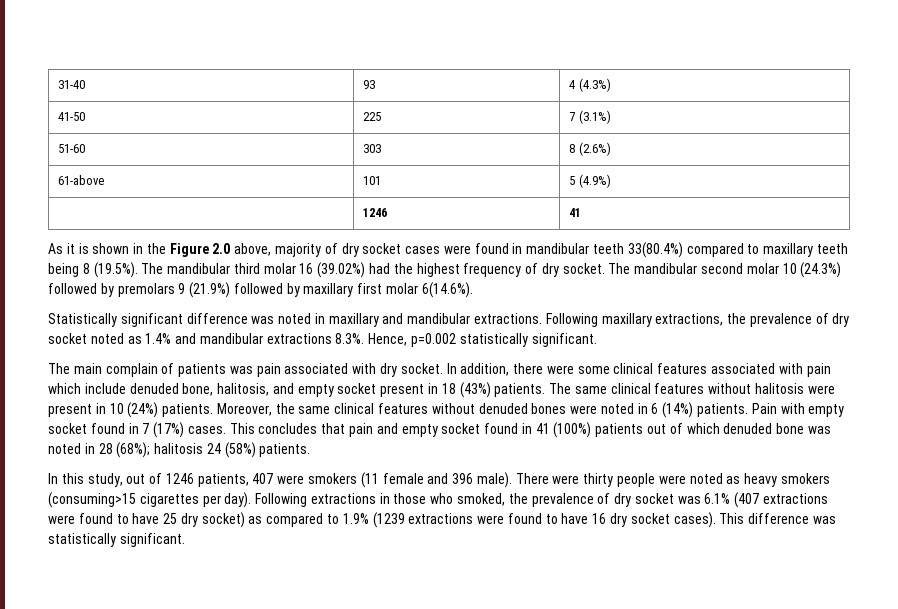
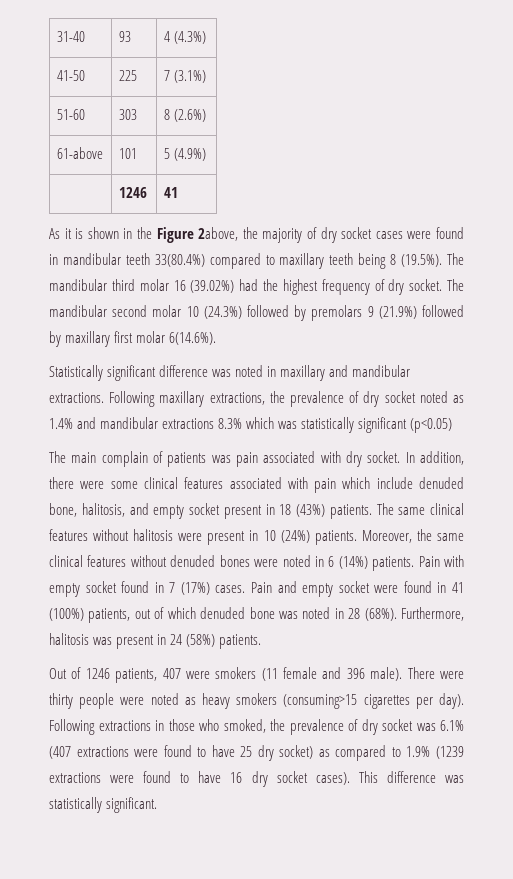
- As it is shown in the Figure 2.0 above, majority of dry socket cases were found in mandibular teeth 33(80.4%) compared to maxillary teeth being 8 (19.5%). The mandibular third molar 16 (39.02%) had the highest frequency of dry socket.
+ As it is shown in the Figure 2above, the majority of dry socket cases were found in mandibular teeth 33(80.4%) compared to maxillary teeth being 8 (19.5%). The mandibular third molar 16 (39.02%) had the highest frequency of dry socket.
- Following maxillary extractions, the prevalence of dry socket noted as 1.4% and mandibular extractions 8.3%. Hence, p=0.002 statistically significant.
+ Following maxillary extractions, the prevalence of dry socket noted as 1.4% and mandibular extractions 8.3% which was statistically significant (p<0.05)
- This concludes that pain and empty socket found in 41 (100%) patients out of which denuded bone was noted in 28 (68%); halitosis 24 (58%) patients.
+ Pain and empty socket were found in 41 (100%) patients, out of which denuded bone was noted in 28 (68%). Furthermore, halitosis was present in 24 (58%) patients.
- In this study, out of 1246 patients, 407 were smokers (11 female and 396 male).
+ Out of 1246 patients, 407 were smokers (11 female and 396 male).

